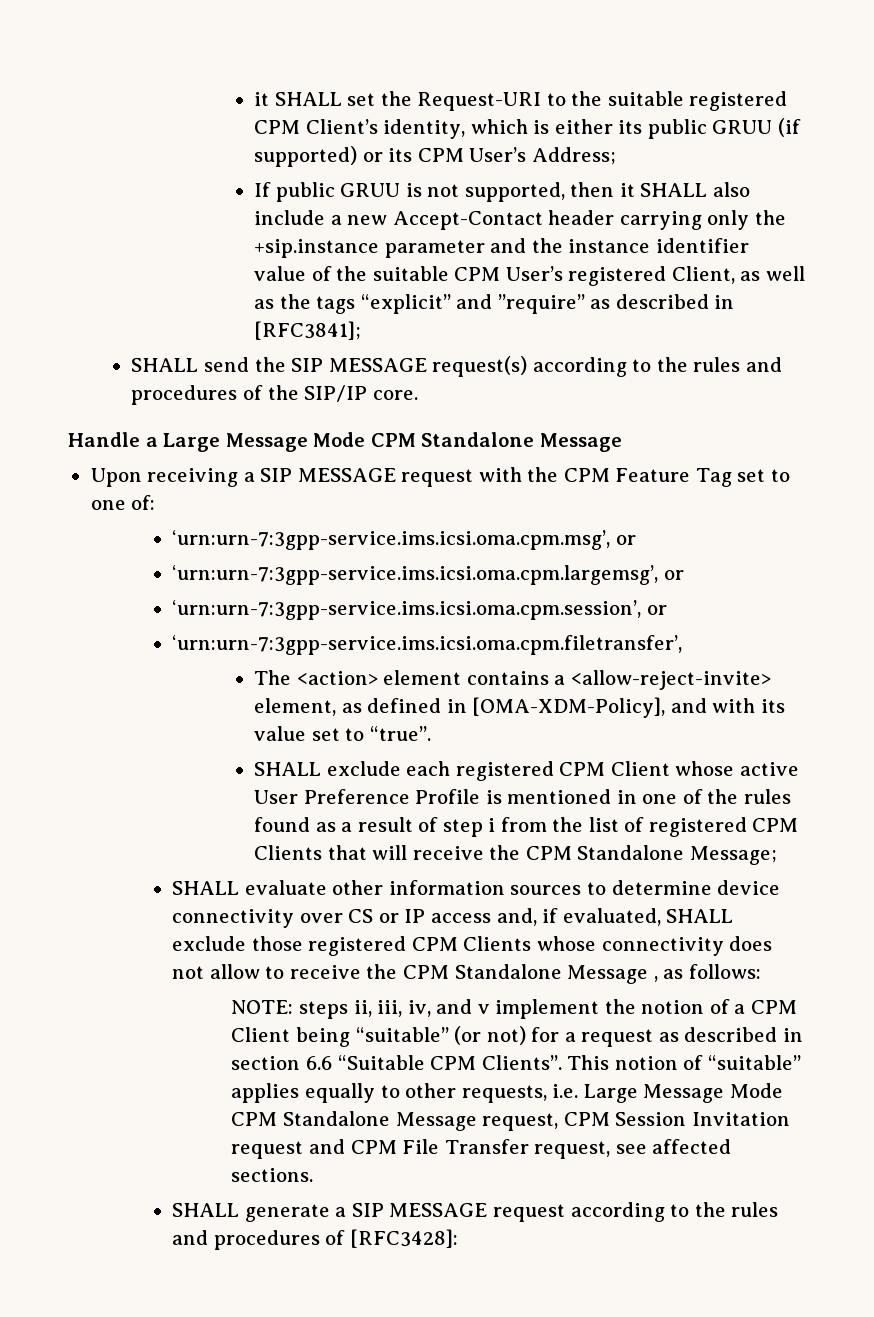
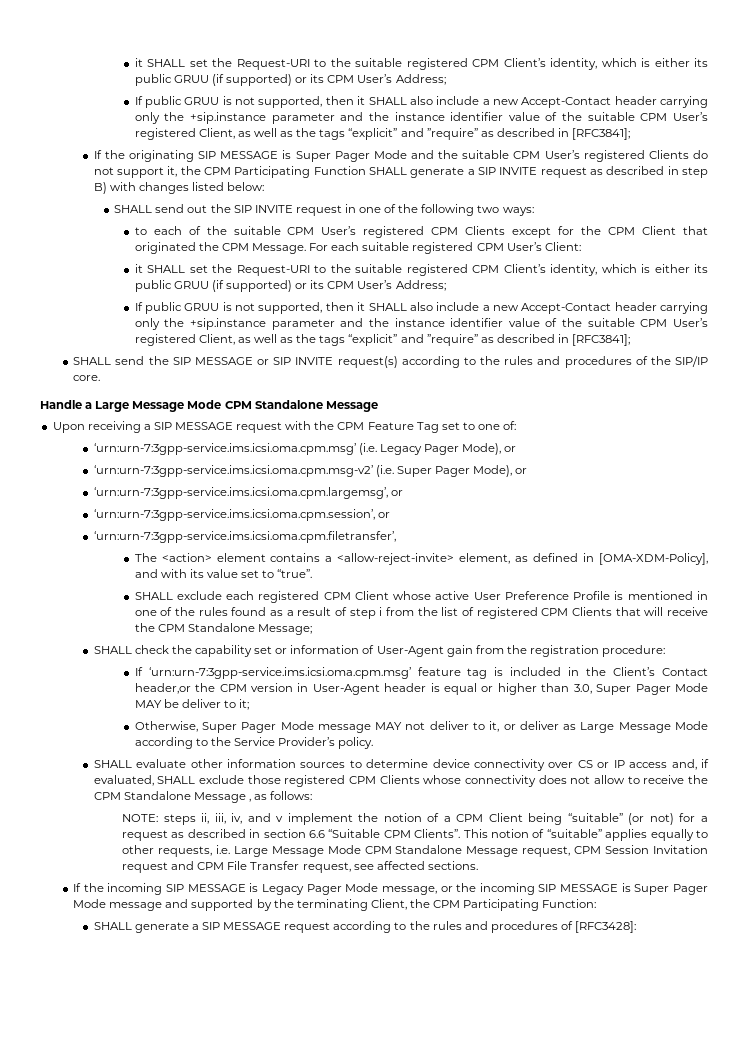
+ If the originating SIP MESSAGE is Super Pager Mode and the suitable CPM User’s registered Clients do not support it, the CPM Participating Function SHALL generate a SIP INVITE request as described in step B) with changes listed below:
+ SHALL send out the SIP INVITE request in one of the following two ways:
+ to each of the suitable CPM User’s registered CPM Clients except for the CPM Client that originated the CPM Message. For each suitable registered CPM User’s Client:
+ it SHALL set the Request-URI to the suitable registered CPM Client’s identity, which is either its public GRUU (if supported) or its CPM User’s Address;
+ If public GRUU is not supported, then it SHALL also include a new Accept-Contact header carrying only the +sip.instance parameter and the instance identifier value of the suitable CPM User’s registered Client, as well as the tags “explicit” and ”require” as described in [RFC3841];
- SHALL send the SIP MESSAGE request(s) according to the rules and procedures of the SIP/IP core.
+ SHALL send the SIP MESSAGE or SIP INVITE request(s) according to the rules and procedures of the SIP/IP core.
- ‘urn:urn-7:3gpp-service.ims.icsi.oma.cpm.msg’, or
+ ‘urn:urn-7:3gpp-service.ims.icsi.oma.cpm.msg’ (i.e. Legacy Pager Mode), or
+ ‘urn:urn-7:3gpp-service.ims.icsi.oma.cpm.msg-v2’ (i.e. Super Pager Mode), or
+ SHALL check the capability set or information of User-Agent gain from the registration procedure:
+ If ‘urn:urn-7:3gpp-service.ims.icsi.oma.cpm.msg’ feature tag is included in the Client’s Contact header,or the CPM version in User-Agent header is equal or higher than 3.0, Super Pager Mode MAY be deliver to it;
+ Otherwise, Super Pager Mode message MAY not deliver to it, or deliver as Large Message Mode according to the Service Provider’s policy.
+ If the incoming SIP MESSAGE is Legacy Pager Mode message, or the incoming SIP MESSAGE is Super Pager Mode message and supported by the terminating Client, the CPM Participating Function:

